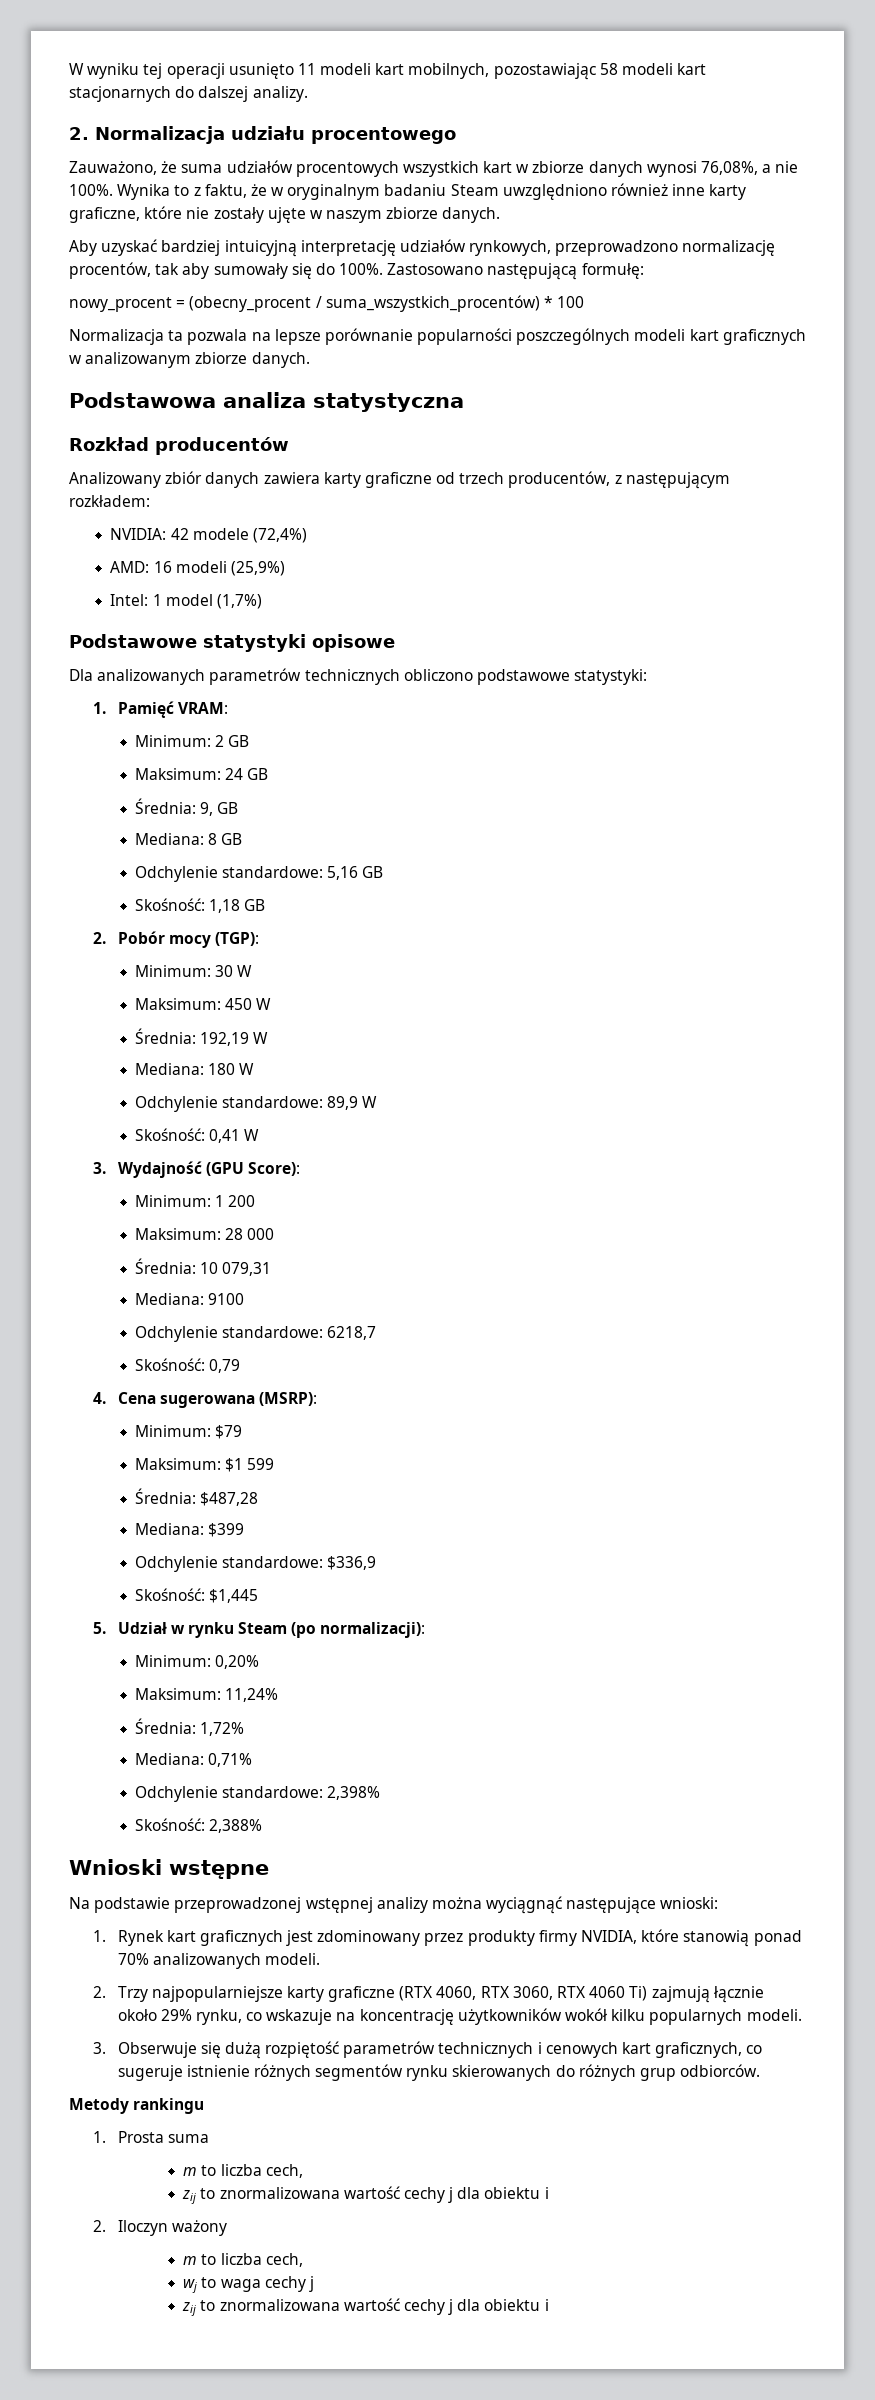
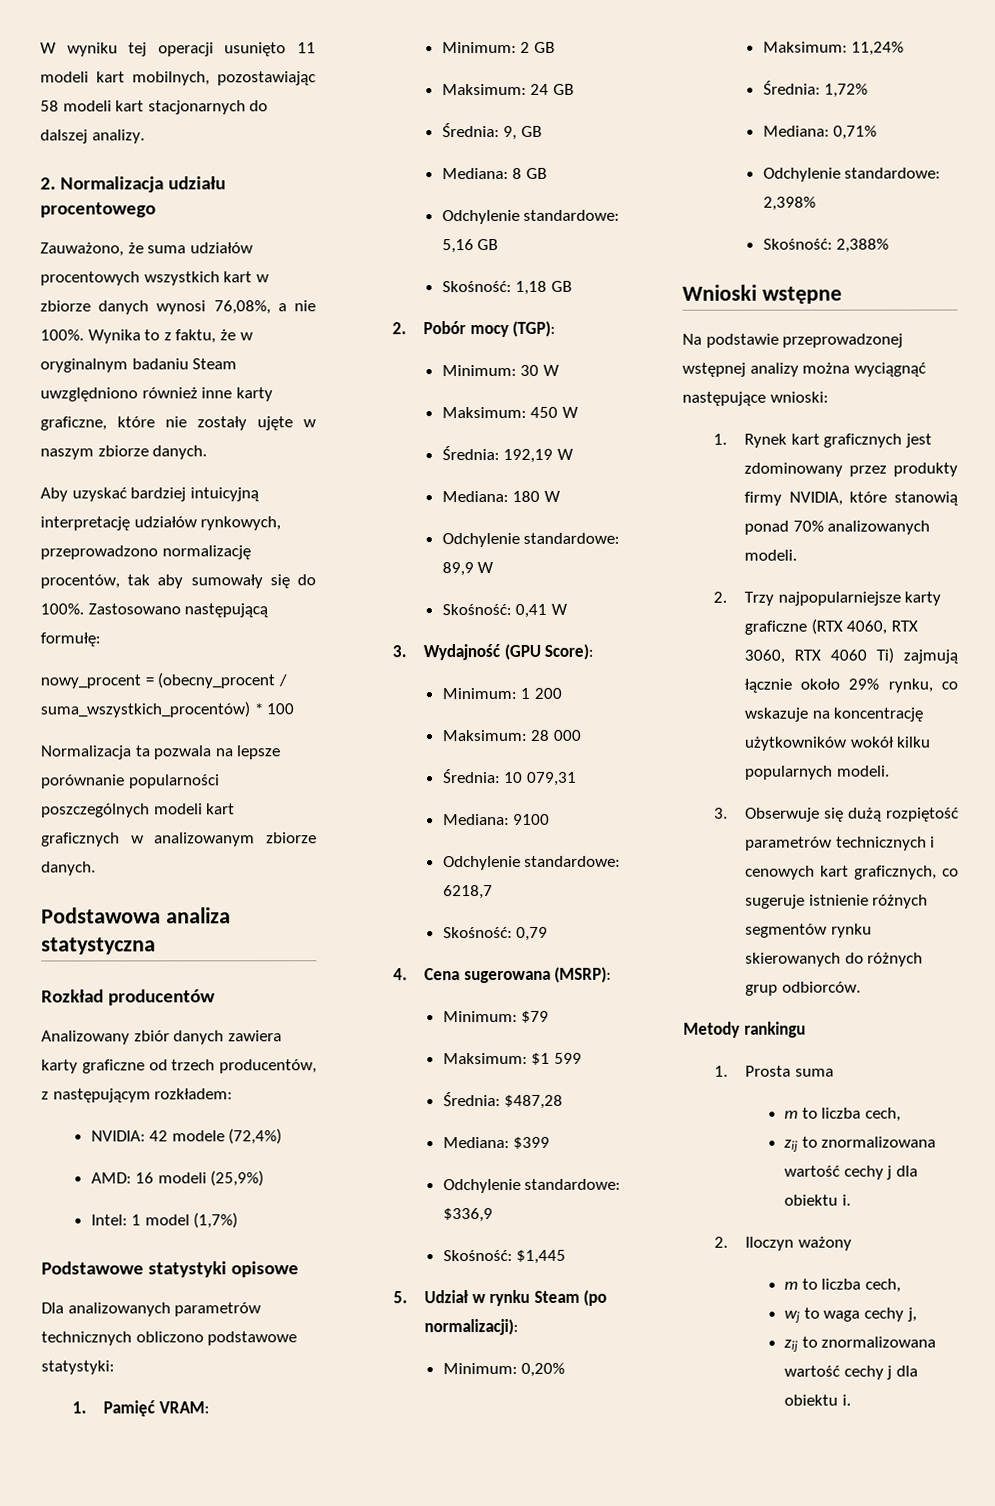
  1. Prosta suma
  m to liczba cech,
- zij to znormalizowana wartość cechy j dla obiektu i
+ zij to znormalizowana wartość cechy j dla obiektu i.
- wj to waga cechy j
- zij to znormalizowana wartość cechy j dla obiektu i
+ wj to waga cechy j,
+ zij to znormalizowana wartość cechy j dla obiektu i.

